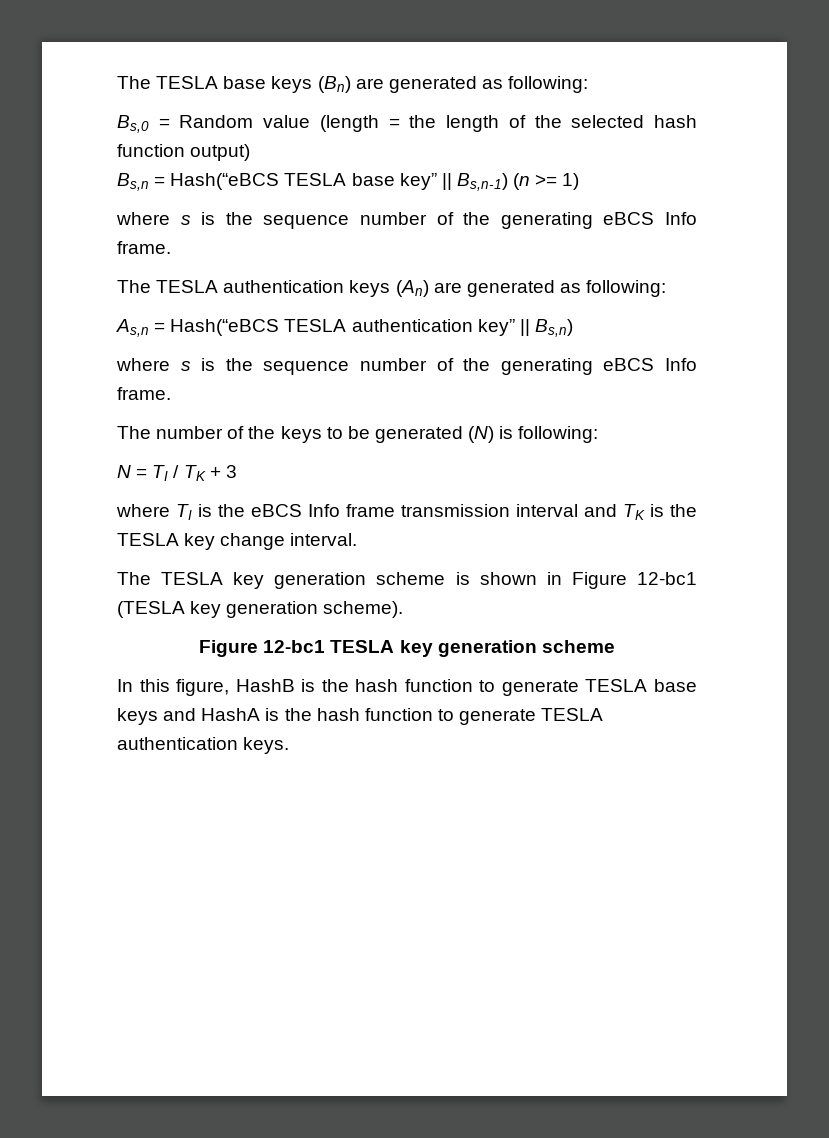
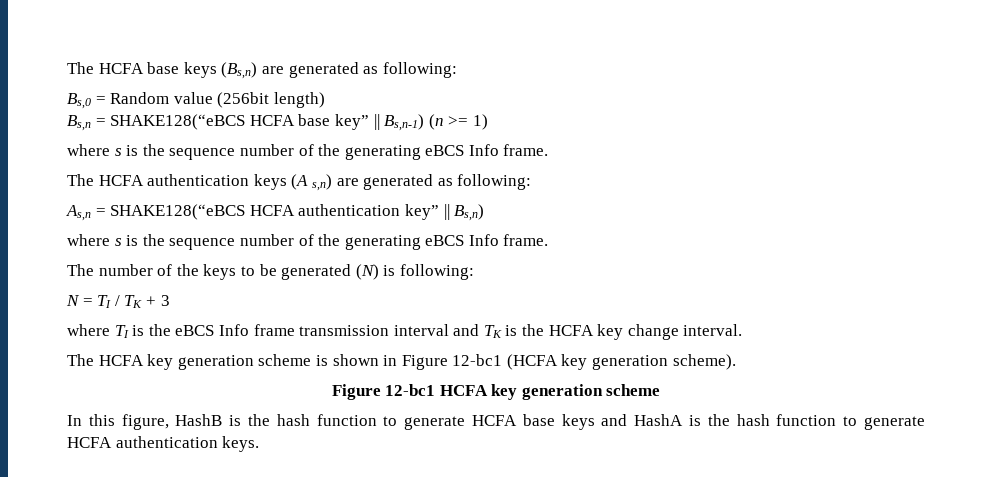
- The TESLA base keys (Bn) are generated as following:
+ The HCFA base keys (Bs,n) are generated as following:
- Bs,0 = Random value (length = the length of the selected hash function output)
+ Bs,0 = Random value (256bit length)
- Bs,n = Hash(“eBCS TESLA base key” || Bs,n-1) (n >= 1)
+ Bs,n = SHAKE128(“eBCS HCFA base key” || Bs,n-1) (n >= 1)
- The TESLA authentication keys (An) are generated as following:
+ The HCFA authentication keys (A s,n) are generated as following:
- As,n = Hash(“eBCS TESLA authentication key” || Bs,n)
+ As,n = SHAKE128(“eBCS HCFA authentication key” || Bs,n)
- where TI is the eBCS Info frame transmission interval and TK is the TESLA key change interval.
+ where TI is the eBCS Info frame transmission interval and TK is the HCFA key change interval.
- The TESLA key generation scheme is shown in Figure 12-bc1 (TESLA key generation scheme).
+ The HCFA key generation scheme is shown in Figure 12-bc1 (HCFA key generation scheme).
- Figure 12-bc1 TESLA key generation scheme
+ Figure 12-bc1 HCFA key generation scheme
- In this figure, HashB is the hash function to generate TESLA base keys and HashA is the hash function to generate TESLA authentication keys.
+ In this figure, HashB is the hash function to generate HCFA base keys and HashA is the hash function to generate HCFA authentication keys.

